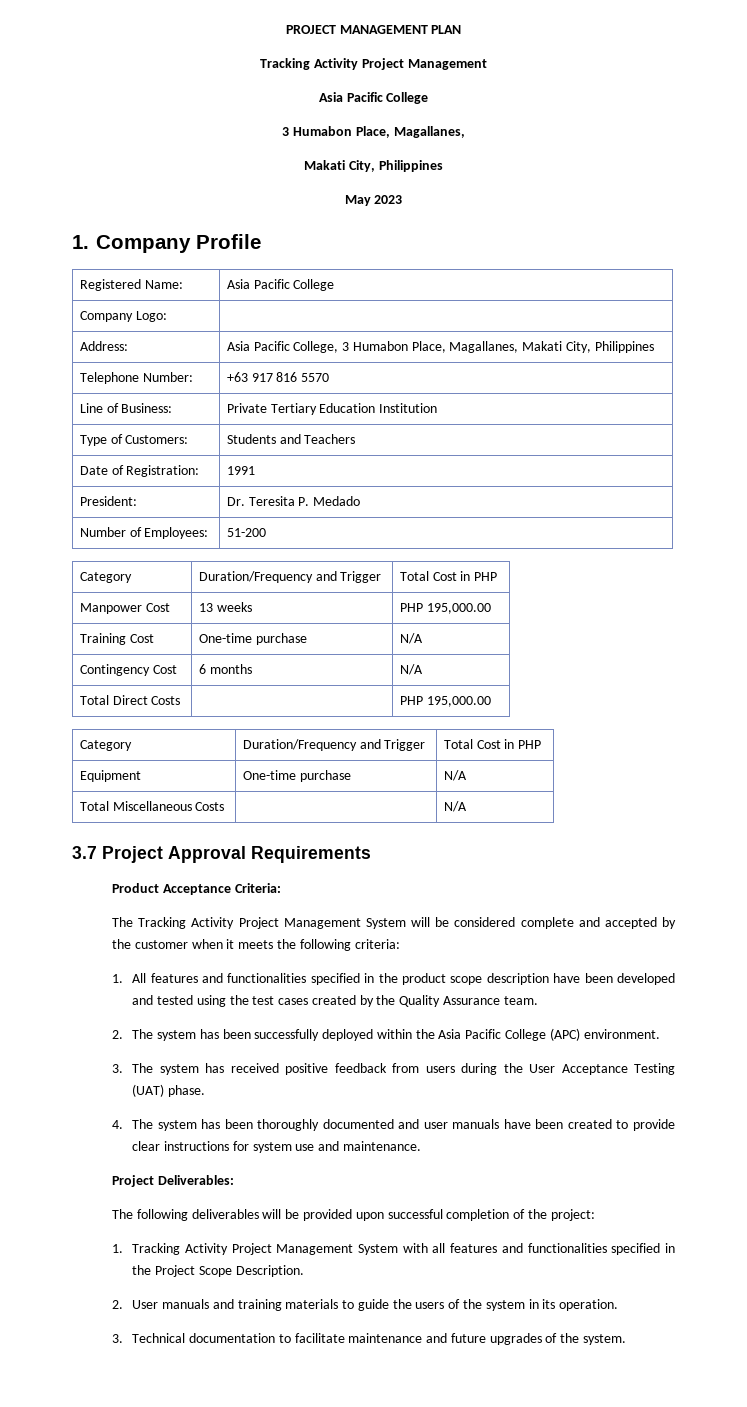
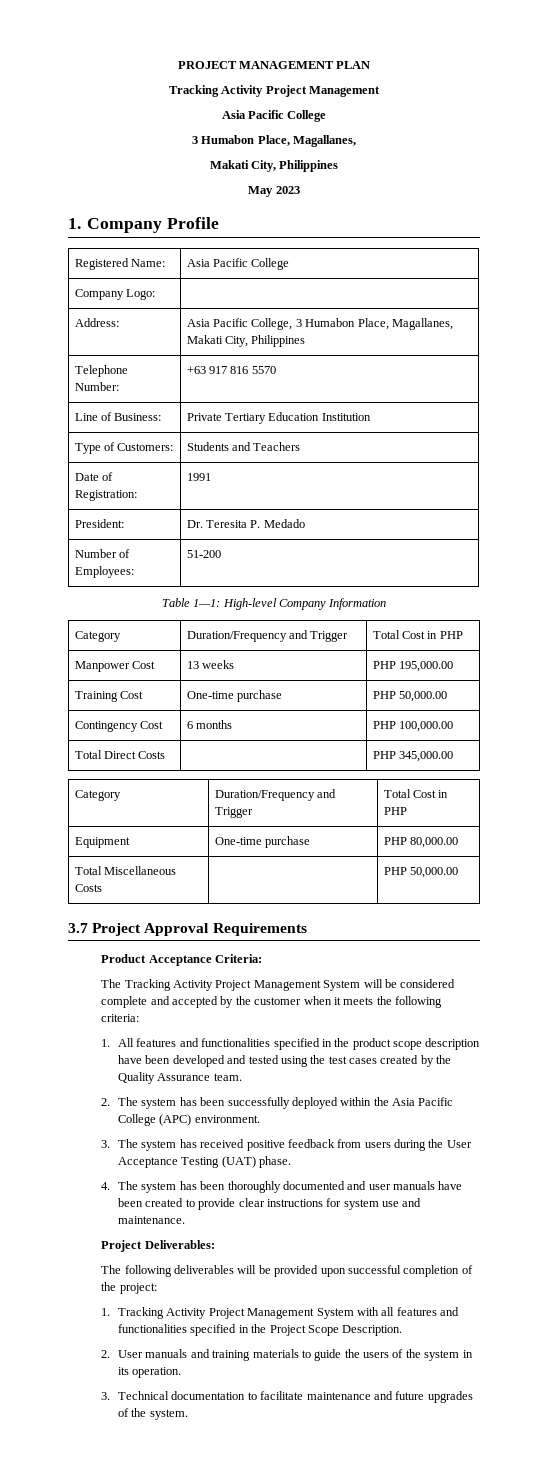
+ Table 1—1: High-level Company Information
- Training Cost | One-time purchase | N/A
+ Training Cost | One-time purchase | PHP 50,000.00
- Contingency Cost | 6 months | N/A
+ Contingency Cost | 6 months | PHP 100,000.00
- Total Direct Costs | | PHP 195,000.00
+ Total Direct Costs | | PHP 345,000.00
- Equipment | One-time purchase | N/A
+ Equipment | One-time purchase | PHP 80,000.00
- Total Miscellaneous Costs | | N/A
+ Total Miscellaneous Costs | | PHP 50,000.00

